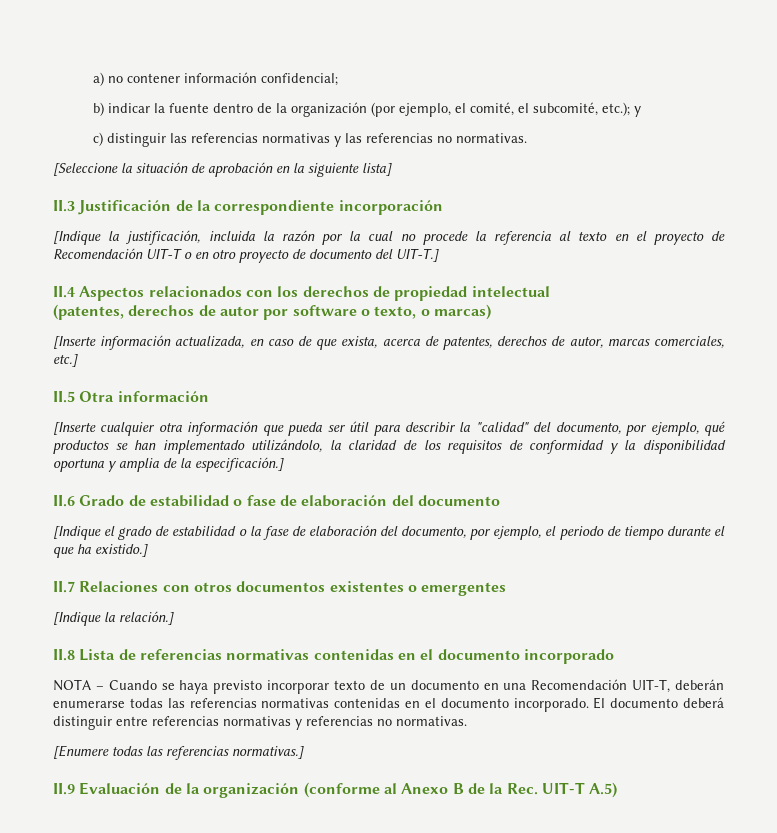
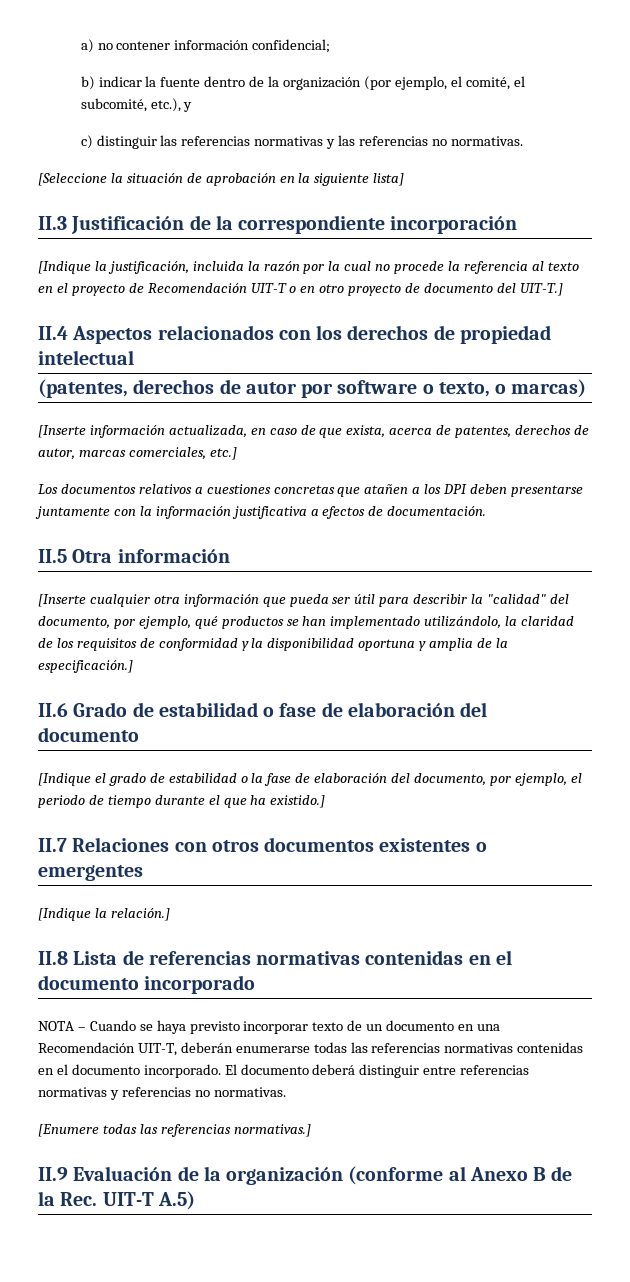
- b) indicar la fuente dentro de la organización (por ejemplo, el comité, el subcomité, etc.); y
+ b) indicar la fuente dentro de la organización (por ejemplo, el comité, el subcomité, etc.), y
+ Los documentos relativos a cuestiones concretas que atañen a los DPI deben presentarse juntamente con la información justificativa a efectos de documentación.

